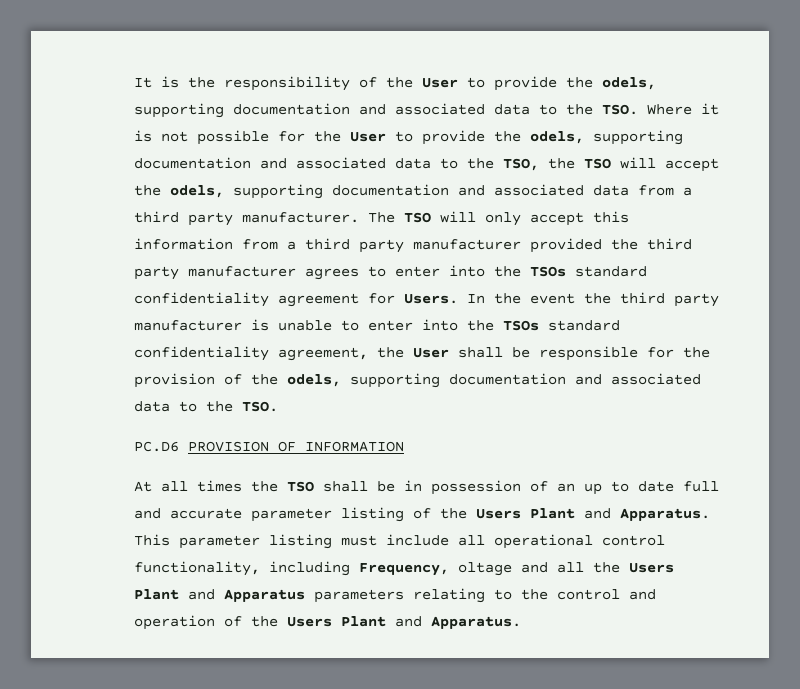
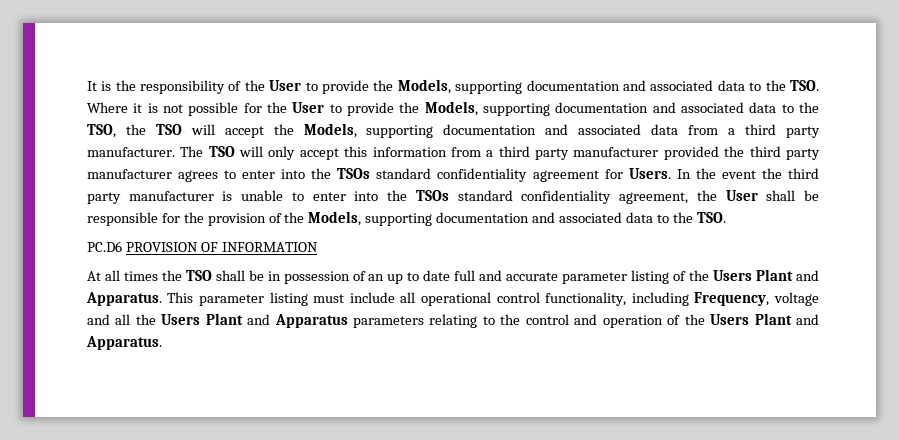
- It is the responsibility of the User to provide the odels, supporting documentation and associated data to the TSO. Where it is not possible for the User to provide the odels, supporting documentation and associated data to the TSO, the TSO will accept the odels, supporting documentation and associated data from a third party manufacturer.
+ It is the responsibility of the User to provide the Models, supporting documentation and associated data to the TSO. Where it is not possible for the User to provide the Models, supporting documentation and associated data to the TSO, the TSO will accept the Models, supporting documentation and associated data from a third party manufacturer.
- In the event the third party manufacturer is unable to enter into the TSOs standard confidentiality agreement, the User shall be responsible for the provision of the odels, supporting documentation and associated data to the TSO.
+ In the event the third party manufacturer is unable to enter into the TSOs standard confidentiality agreement, the User shall be responsible for the provision of the Models, supporting documentation and associated data to the TSO.
- This parameter listing must include all operational control functionality, including Frequency, oltage and all the Users Plant and Apparatus parameters relating to the control and operation of the Users Plant and Apparatus.
+ This parameter listing must include all operational control functionality, including Frequency, voltage and all the Users Plant and Apparatus parameters relating to the control and operation of the Users Plant and Apparatus.

